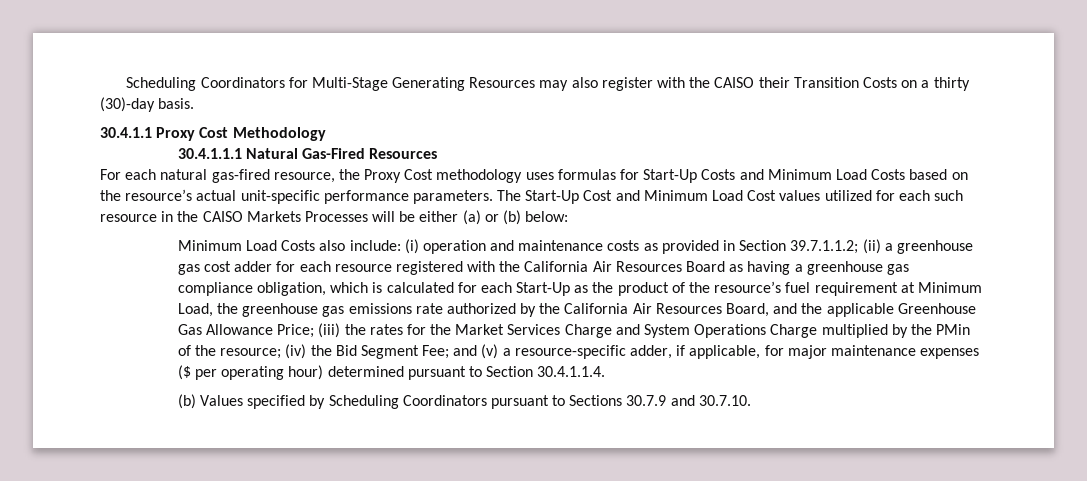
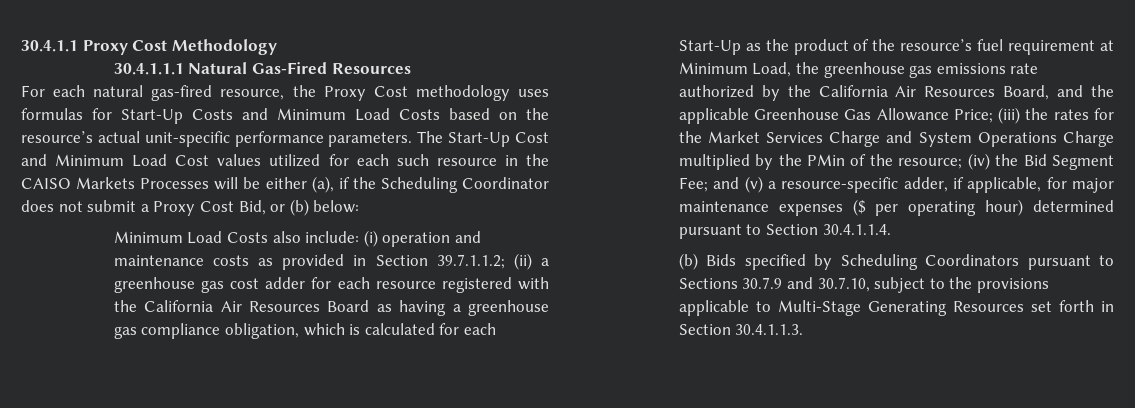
- Scheduling Coordinators for Multi-Stage Generating Resources may also register with the CAISO their Transition Costs on a thirty (30)-day basis.
- The Start-Up Cost and Minimum Load Cost values utilized for each such resource in the CAISO Markets Processes will be either (a) or (b) below:
+ The Start-Up Cost and Minimum Load Cost values utilized for each such resource in the CAISO Markets Processes will be either (a), if the Scheduling Coordinator does not submit a Proxy Cost Bid, or (b) below:
- (b) Values specified by Scheduling Coordinators pursuant to Sections 30.7.9 and 30.7.10.
+ (b) Bids specified by Scheduling Coordinators pursuant to Sections 30.7.9 and 30.7.10, subject to the provisions applicable to Multi-Stage Generating Resources set forth in Section 30.4.1.1.3.

